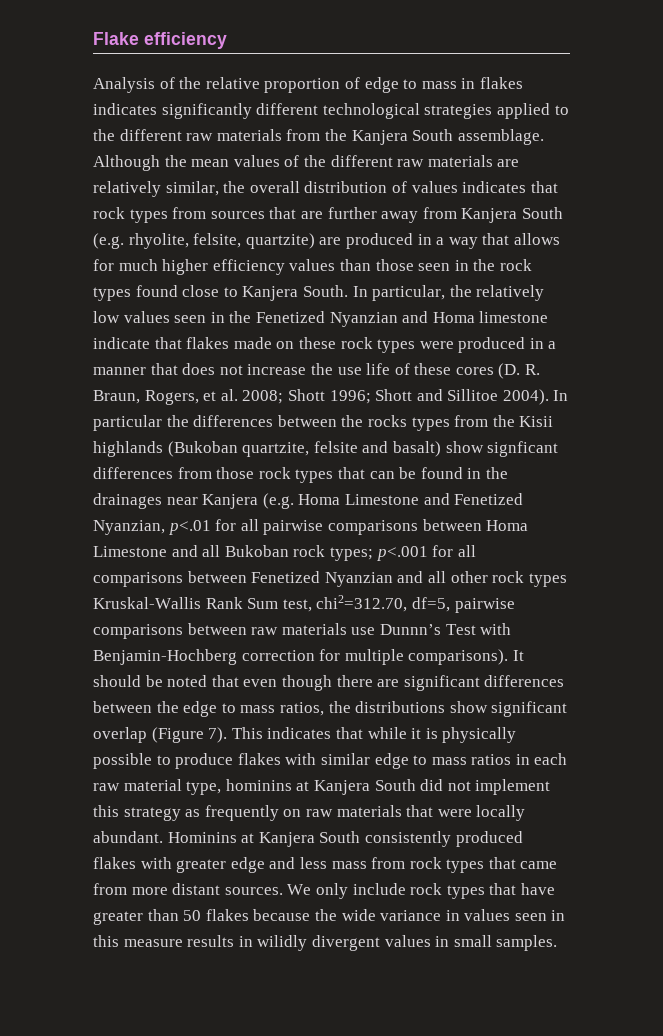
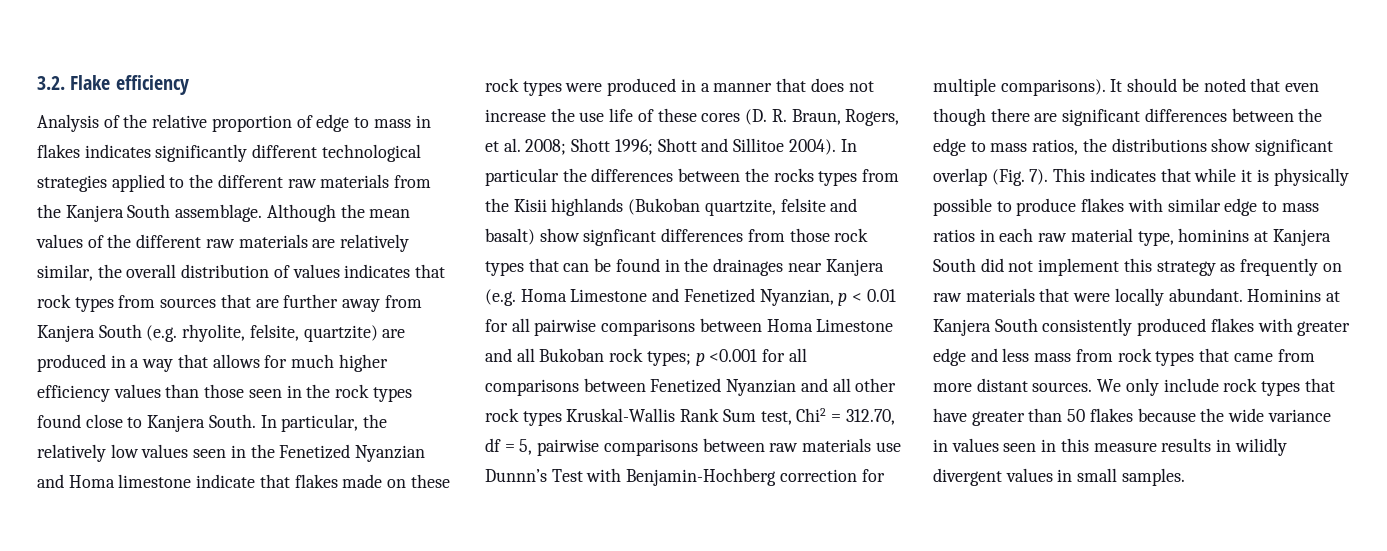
- Flake efficiency
+ 3.2. Flake efficiency
- In particular the differences between the rocks types from the Kisii highlands (Bukoban quartzite, felsite and basalt) show signficant differences from those rock types that can be found in the drainages near Kanjera (e.g. Homa Limestone and Fenetized Nyanzian, p<.01 for all pairwise comparisons between Homa Limestone and all Bukoban rock types;
+ In particular the differences between the rocks types from the Kisii highlands (Bukoban quartzite, felsite and basalt) show signficant differences from those rock types that can be found in the drainages near Kanjera (e.g. Homa Limestone and Fenetized Nyanzian, p < 0.01 for all pairwise comparisons between Homa Limestone and all Bukoban rock types;
- p<.001 for all comparisons between Fenetized Nyanzian and all other rock types Kruskal-Wallis Rank Sum test, chi2=312.70, df=5, pairwise comparisons between raw materials use Dunnn’s Test with Benjamin-Hochberg correction for multiple comparisons).
+ p <0.001 for all comparisons between Fenetized Nyanzian and all other rock types Kruskal-Wallis Rank Sum test, Chi2 = 312.70, df = 5, pairwise comparisons between raw materials use Dunnn’s Test with Benjamin-Hochberg correction for multiple comparisons).
- It should be noted that even though there are significant differences between the edge to mass ratios, the distributions show significant overlap (Figure 7).
+ It should be noted that even though there are significant differences between the edge to mass ratios, the distributions show significant overlap (Fig. 7).

